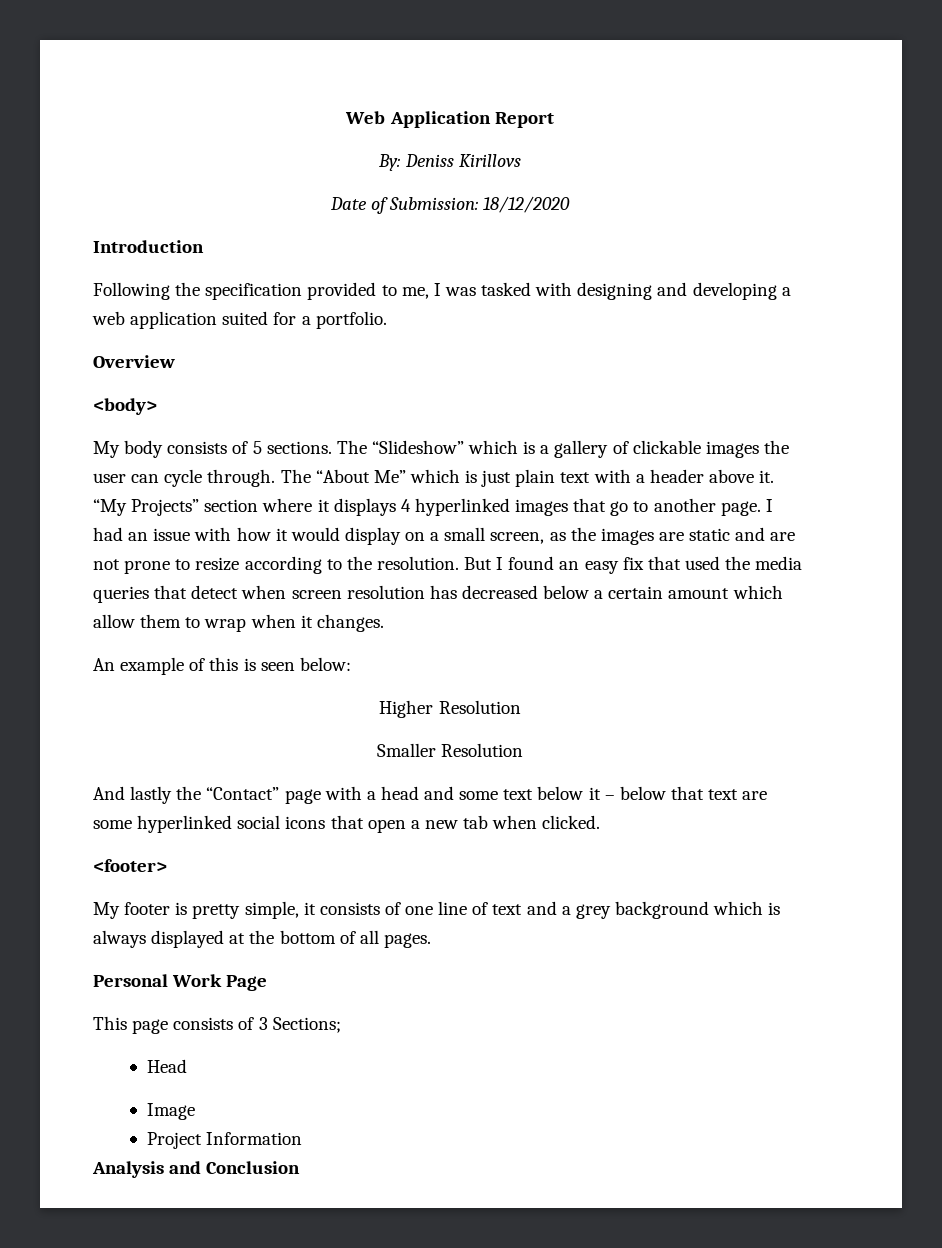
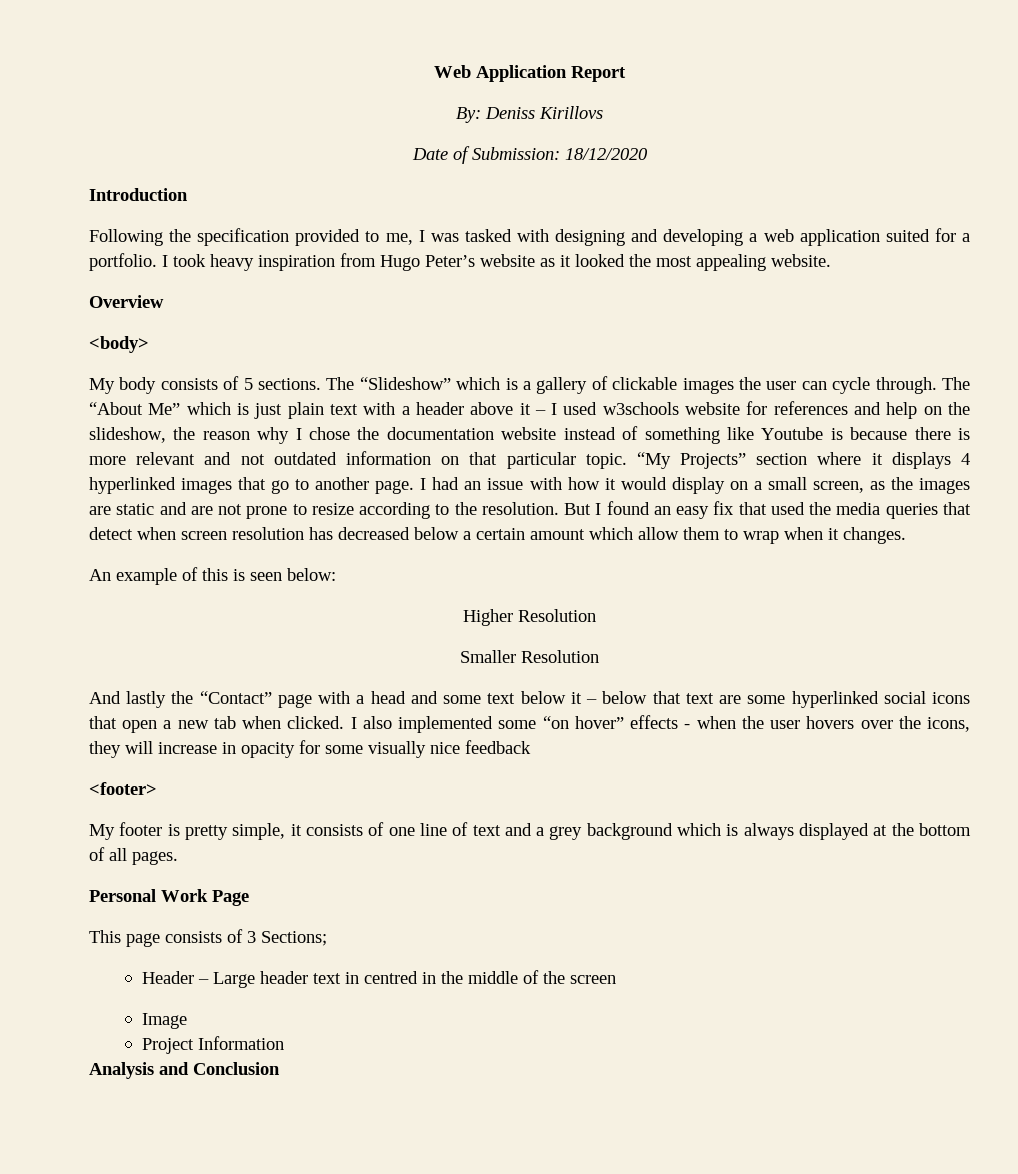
+ I took heavy inspiration from Hugo Peter’s website as it looked the most appealing website.
- The “About Me” which is just plain text with a header above it.
+ The “About Me” which is just plain text with a header above it – I used w3schools website for references and help on the slideshow, the reason why I chose the documentation website instead of something like Youtube is because there is more relevant and not outdated information on that particular topic.
+ I also implemented some “on hover” effects - when the user hovers over the icons, they will increase in opacity for some visually nice feedback
- Head
+ Header – Large header text in centred in the middle of the screen

